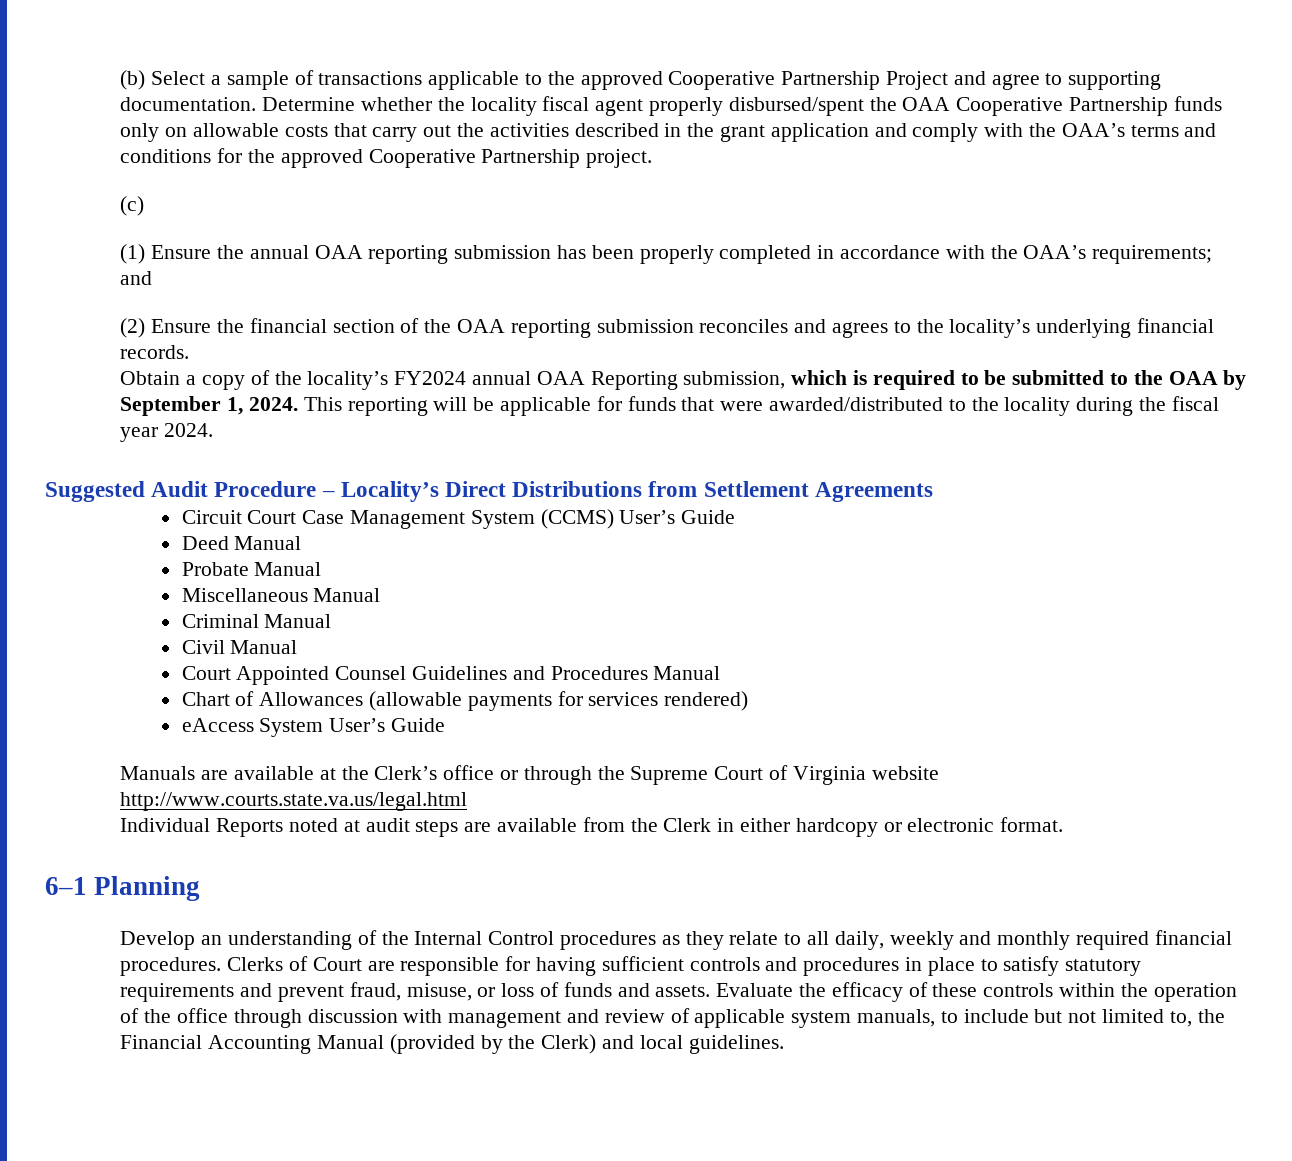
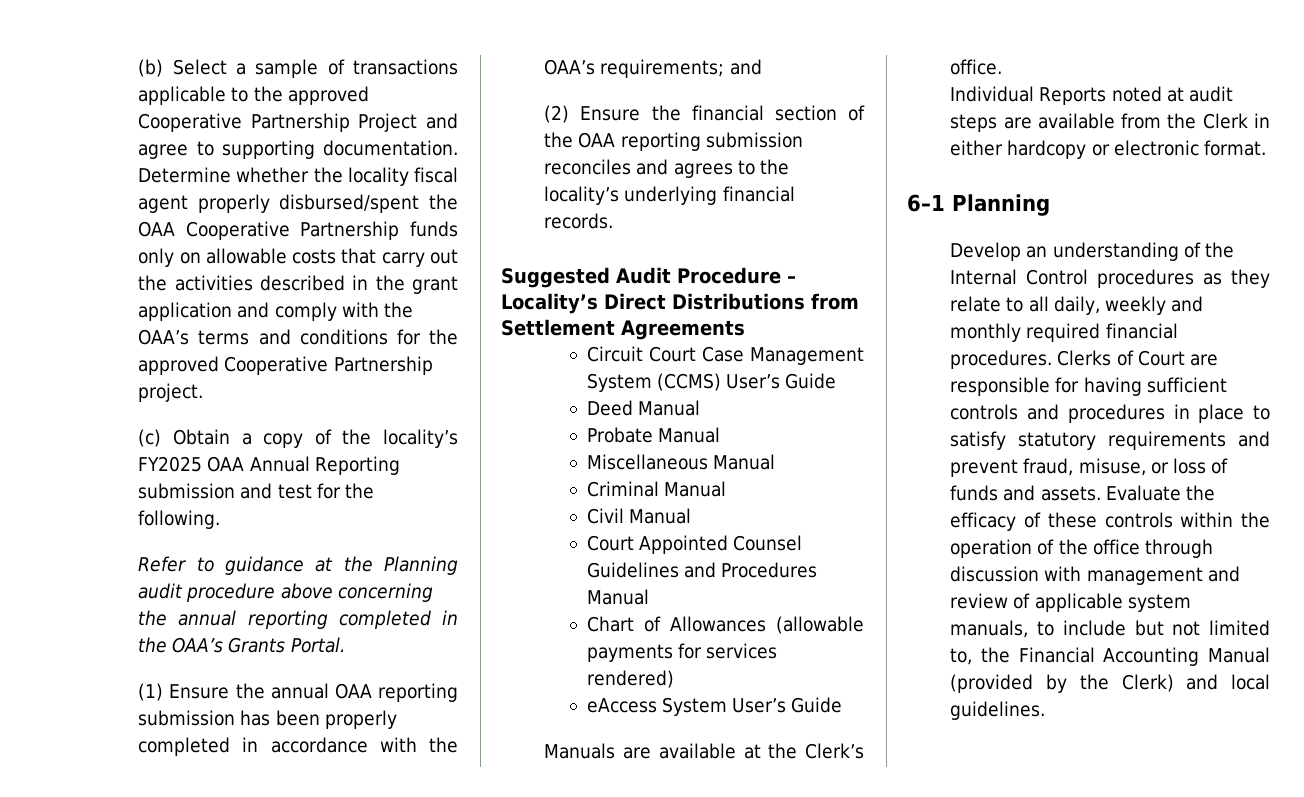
- (c)
+ (c) Obtain a copy of the locality’s FY2025 OAA Annual Reporting submission and test for the following.
+ Refer to guidance at the Planning audit procedure above concerning the annual reporting completed in the OAA’s Grants Portal.
- Obtain a copy of the locality’s FY2024 annual OAA Reporting submission, which is required to be submitted to the OAA by September 1, 2024. This reporting will be applicable for funds that were awarded/distributed to the locality during the fiscal year 2024.
- Manuals are available at the Clerk’s office or through the Supreme Court of Virginia website http://www.courts.state.va.us/legal.html
+ Manuals are available at the Clerk’s office.

